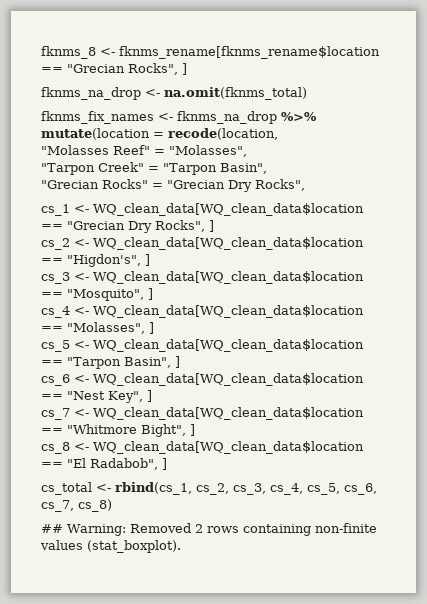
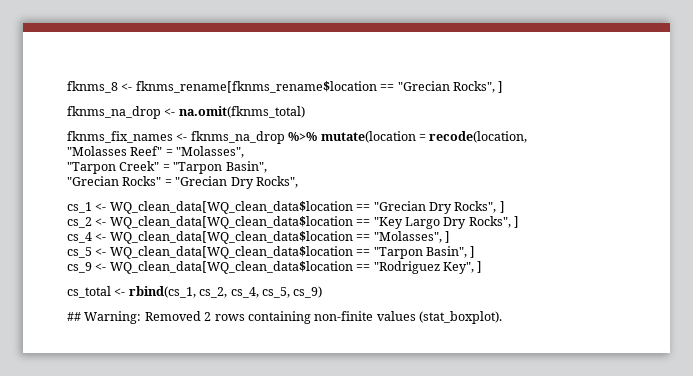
- cs_2 <- WQ_clean_data[WQ_clean_data$location == "Higdon's", ]
- cs_3 <- WQ_clean_data[WQ_clean_data$location == "Mosquito", ]
+ cs_2 <- WQ_clean_data[WQ_clean_data$location == "Key Largo Dry Rocks", ]
- cs_6 <- WQ_clean_data[WQ_clean_data$location == "Nest Key", ]
+ cs_9 <- WQ_clean_data[WQ_clean_data$location == "Rodriguez Key", ]
- cs_7 <- WQ_clean_data[WQ_clean_data$location == "Whitmore Bight", ]
- cs_8 <- WQ_clean_data[WQ_clean_data$location == "El Radabob", ]
- cs_total <- rbind(cs_1, cs_2, cs_3, cs_4, cs_5, cs_6, cs_7, cs_8)
+ cs_total <- rbind(cs_1, cs_2, cs_4, cs_5, cs_9)

